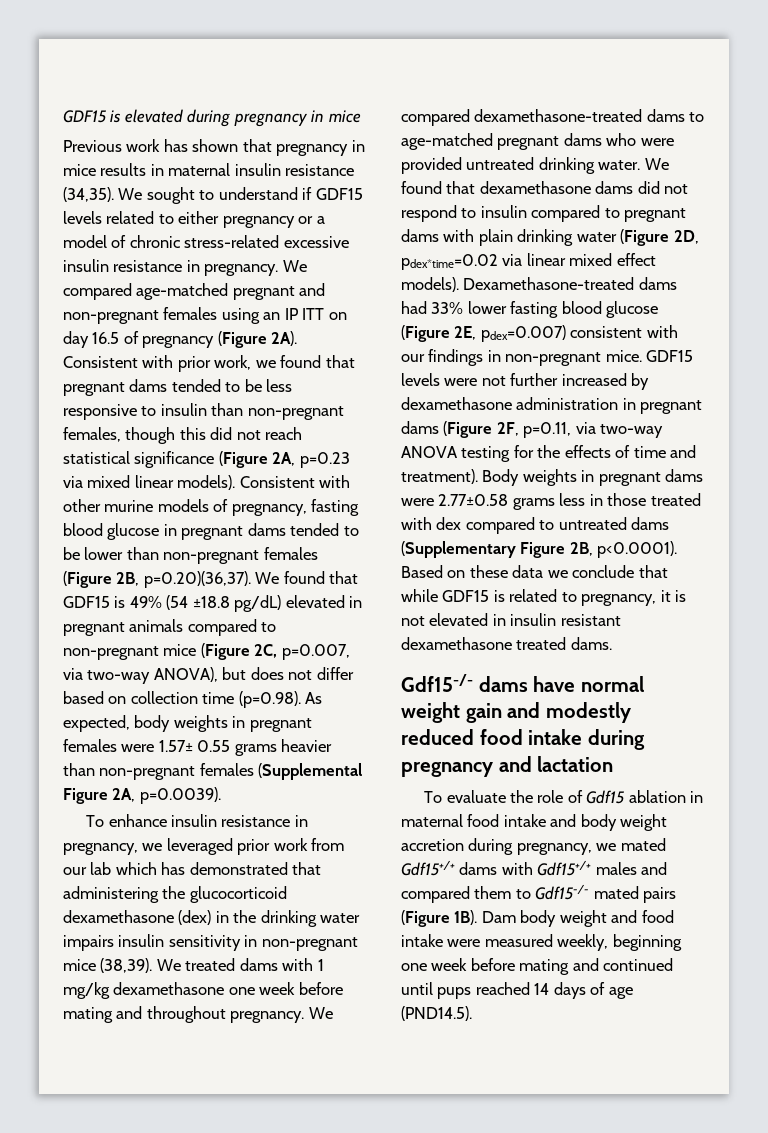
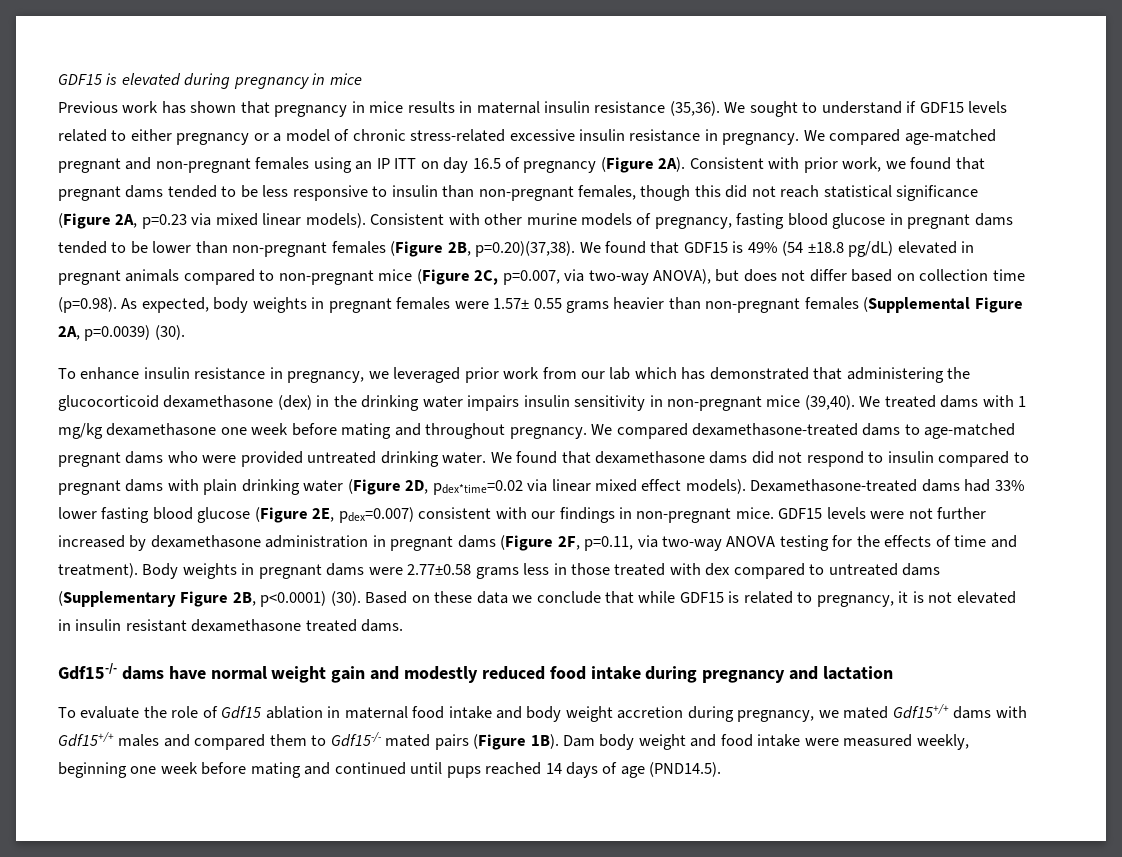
- Previous work has shown that pregnancy in mice results in maternal insulin resistance (34,35).
+ Previous work has shown that pregnancy in mice results in maternal insulin resistance (35,36).
- Consistent with other murine models of pregnancy, fasting blood glucose in pregnant dams tended to be lower than non-pregnant females (Figure 2B, p=0.20)(36,37). We found that GDF15 is 49% (54 ±18.8 pg/dL) elevated in pregnant animals compared to non-pregnant mice (Figure 2C, p=0.007, via two-way ANOVA), but does not differ based on collection time (p=0.98). As expected, body weights in pregnant females were 1.57± 0.55 grams heavier than non-pregnant females (Supplemental Figure 2A, p=0.0039).
+ Consistent with other murine models of pregnancy, fasting blood glucose in pregnant dams tended to be lower than non-pregnant females (Figure 2B, p=0.20)(37,38). We found that GDF15 is 49% (54 ±18.8 pg/dL) elevated in pregnant animals compared to non-pregnant mice (Figure 2C, p=0.007, via two-way ANOVA), but does not differ based on collection time (p=0.98). As expected, body weights in pregnant females were 1.57± 0.55 grams heavier than non-pregnant females (Supplemental Figure 2A, p=0.0039) (30).
- To enhance insulin resistance in pregnancy, we leveraged prior work from our lab which has demonstrated that administering the glucocorticoid dexamethasone (dex) in the drinking water impairs insulin sensitivity in non-pregnant mice (38,39).
+ To enhance insulin resistance in pregnancy, we leveraged prior work from our lab which has demonstrated that administering the glucocorticoid dexamethasone (dex) in the drinking water impairs insulin sensitivity in non-pregnant mice (39,40).
- Body weights in pregnant dams were 2.77±0.58 grams less in those treated with dex compared to untreated dams (Supplementary Figure 2B, p<0.0001). Based on these data we conclude that while GDF15 is related to pregnancy, it is not elevated in insulin resistant dexamethasone treated dams.
+ Body weights in pregnant dams were 2.77±0.58 grams less in those treated with dex compared to untreated dams (Supplementary Figure 2B, p<0.0001) (30). Based on these data we conclude that while GDF15 is related to pregnancy, it is not elevated in insulin resistant dexamethasone treated dams.

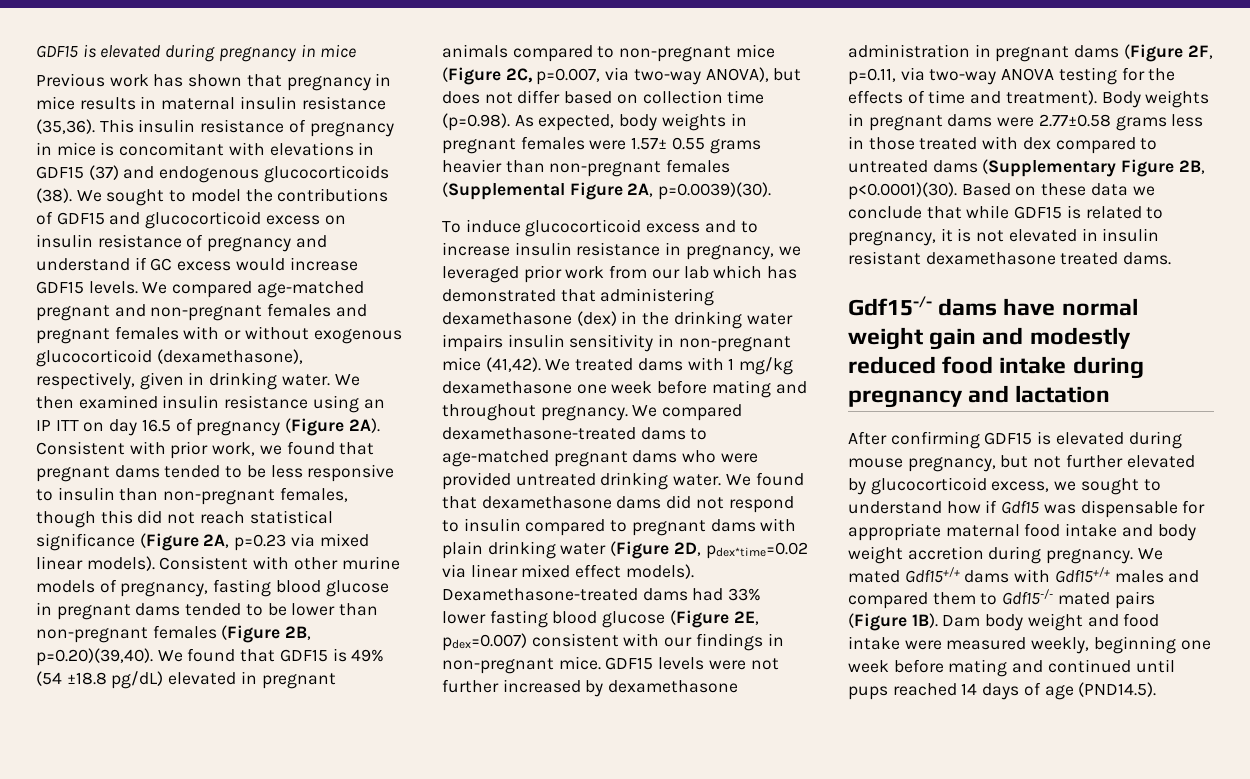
- We sought to understand if GDF15 levels related to either pregnancy or a model of chronic stress-related excessive insulin resistance in pregnancy.
+ This insulin resistance of pregnancy in mice is concomitant with elevations in GDF15 (37) and endogenous glucocorticoids (38). We sought to model the contributions of GDF15 and glucocorticoid excess on insulin resistance of pregnancy and understand if GC excess would increase GDF15 levels.
- We compared age-matched pregnant and non-pregnant females using an IP ITT on day 16.5 of pregnancy (Figure 2A).
+ We compared age-matched pregnant and non-pregnant females and pregnant females with or without exogenous glucocorticoid (dexamethasone), respectively, given in drinking water. We then examined insulin resistance using an IP ITT on day 16.5 of pregnancy (Figure 2A).
- Consistent with other murine models of pregnancy, fasting blood glucose in pregnant dams tended to be lower than non-pregnant females (Figure 2B, p=0.20)(37,38). We found that GDF15 is 49% (54 ±18.8 pg/dL) elevated in pregnant animals compared to non-pregnant mice (Figure 2C, p=0.007, via two-way ANOVA), but does not differ based on collection time (p=0.98). As expected, body weights in pregnant females were 1.57± 0.55 grams heavier than non-pregnant females (Supplemental Figure 2A, p=0.0039) (30).
- To enhance insulin resistance in pregnancy, we leveraged prior work from our lab which has demonstrated that administering the glucocorticoid dexamethasone (dex) in the drinking water impairs insulin sensitivity in non-pregnant mice (39,40).
+ Consistent with other murine models of pregnancy, fasting blood glucose in pregnant dams tended to be lower than non-pregnant females (Figure 2B, p=0.20)(39,40). We found that GDF15 is 49% (54 ±18.8 pg/dL) elevated in pregnant animals compared to non-pregnant mice (Figure 2C, p=0.007, via two-way ANOVA), but does not differ based on collection time (p=0.98). As expected, body weights in pregnant females were 1.57± 0.55 grams heavier than non-pregnant females (Supplemental Figure 2A, p=0.0039)(30).
+ To induce glucocorticoid excess and to increase insulin resistance in pregnancy, we leveraged prior work from our lab which has demonstrated that administering dexamethasone (dex) in the drinking water impairs insulin sensitivity in non-pregnant mice (41,42).
- Body weights in pregnant dams were 2.77±0.58 grams less in those treated with dex compared to untreated dams (Supplementary Figure 2B, p<0.0001) (30). Based on these data we conclude that while GDF15 is related to pregnancy, it is not elevated in insulin resistant dexamethasone treated dams.
+ Body weights in pregnant dams were 2.77±0.58 grams less in those treated with dex compared to untreated dams (Supplementary Figure 2B, p<0.0001)(30). Based on these data we conclude that while GDF15 is related to pregnancy, it is not elevated in insulin resistant dexamethasone treated dams.
- To evaluate the role of Gdf15 ablation in maternal food intake and body weight accretion during pregnancy, we mated Gdf15+/+ dams with Gdf15+/+ males and compared them to Gdf15-/- mated pairs (Figure 1B).
+ After confirming GDF15 is elevated during mouse pregnancy, but not further elevated by glucocorticoid excess, we sought to understand how if Gdf15 was dispensable for appropriate maternal food intake and body weight accretion during pregnancy. We mated Gdf15+/+ dams with Gdf15+/+ males and compared them to Gdf15-/- mated pairs (Figure 1B).

